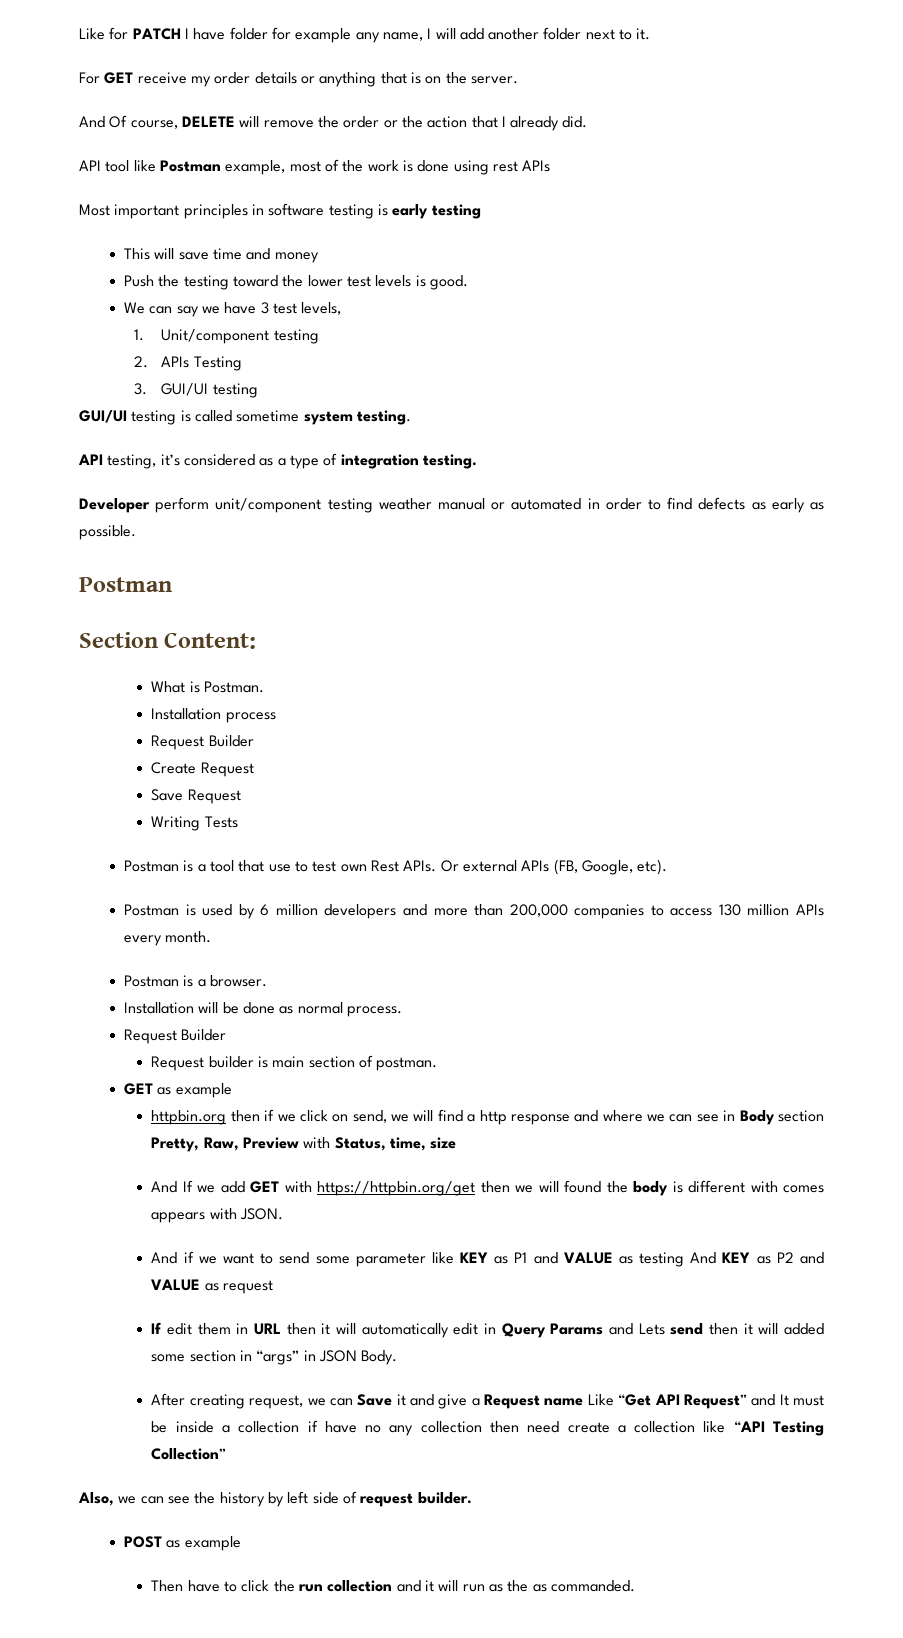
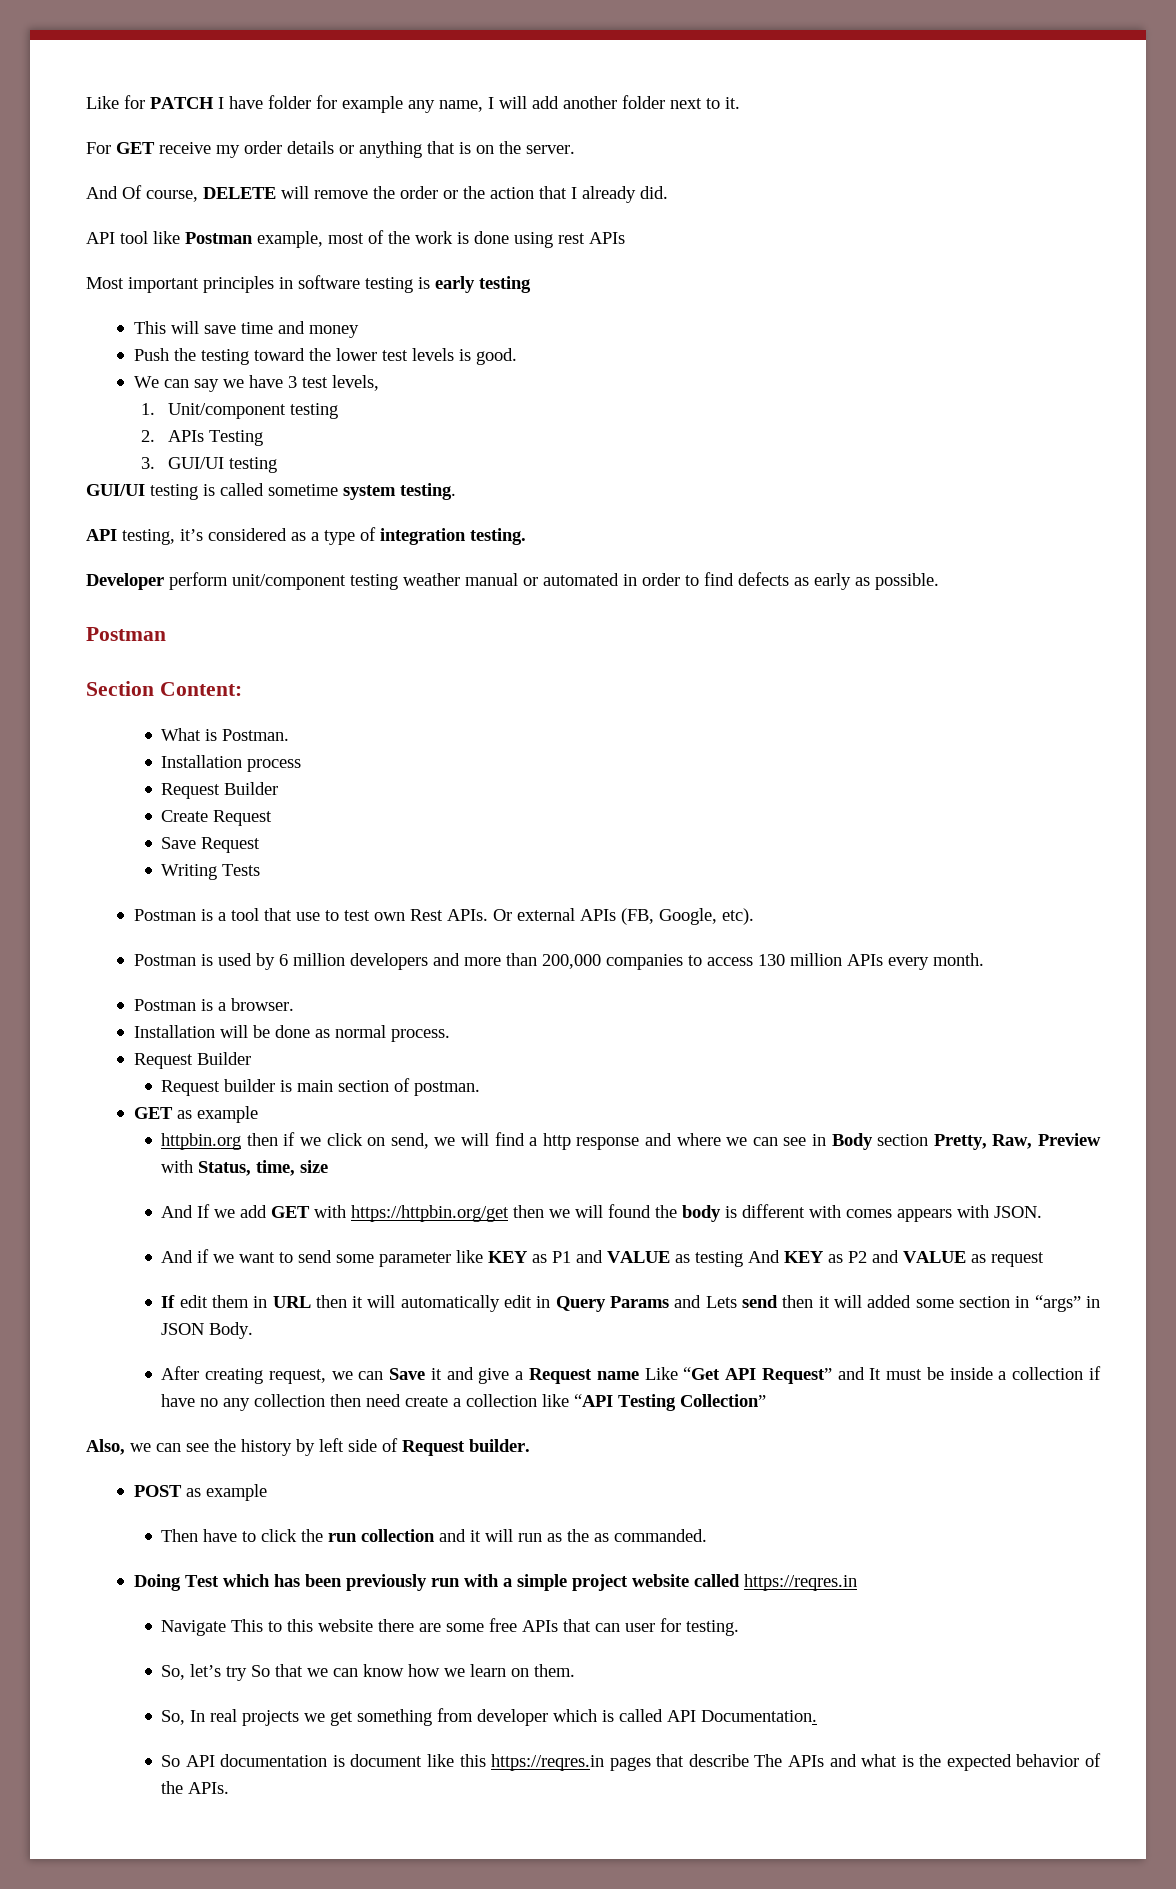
- Also, we can see the history by left side of request builder.
+ Also, we can see the history by left side of Request builder.
+ Doing Test which has been previously run with a simple project website called https://reqres.in
+ Navigate This to this website there are some free APIs that can user for testing.
+ So, let’s try So that we can know how we learn on them.
+ So, In real projects we get something from developer which is called API Documentation.
+ So API documentation is document like this https://reqres.in pages that describe The APIs and what is the expected behavior of the APIs.

